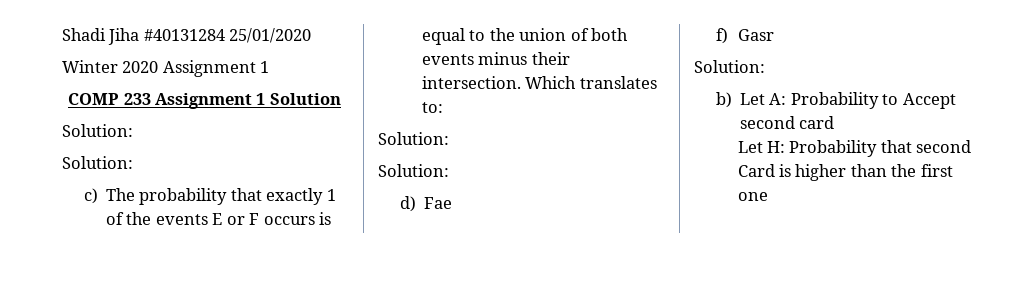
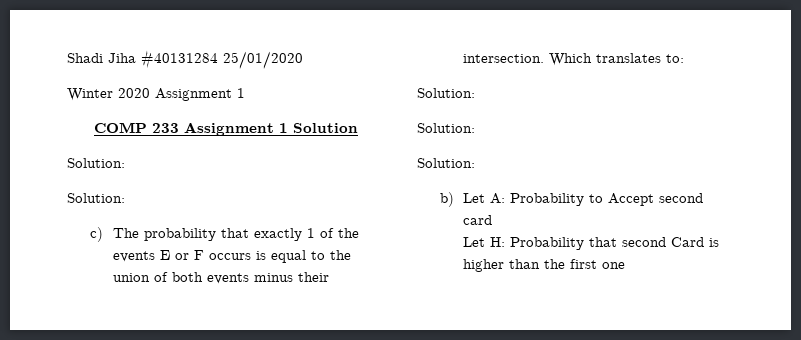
- d) Fae
- f) Gasr

